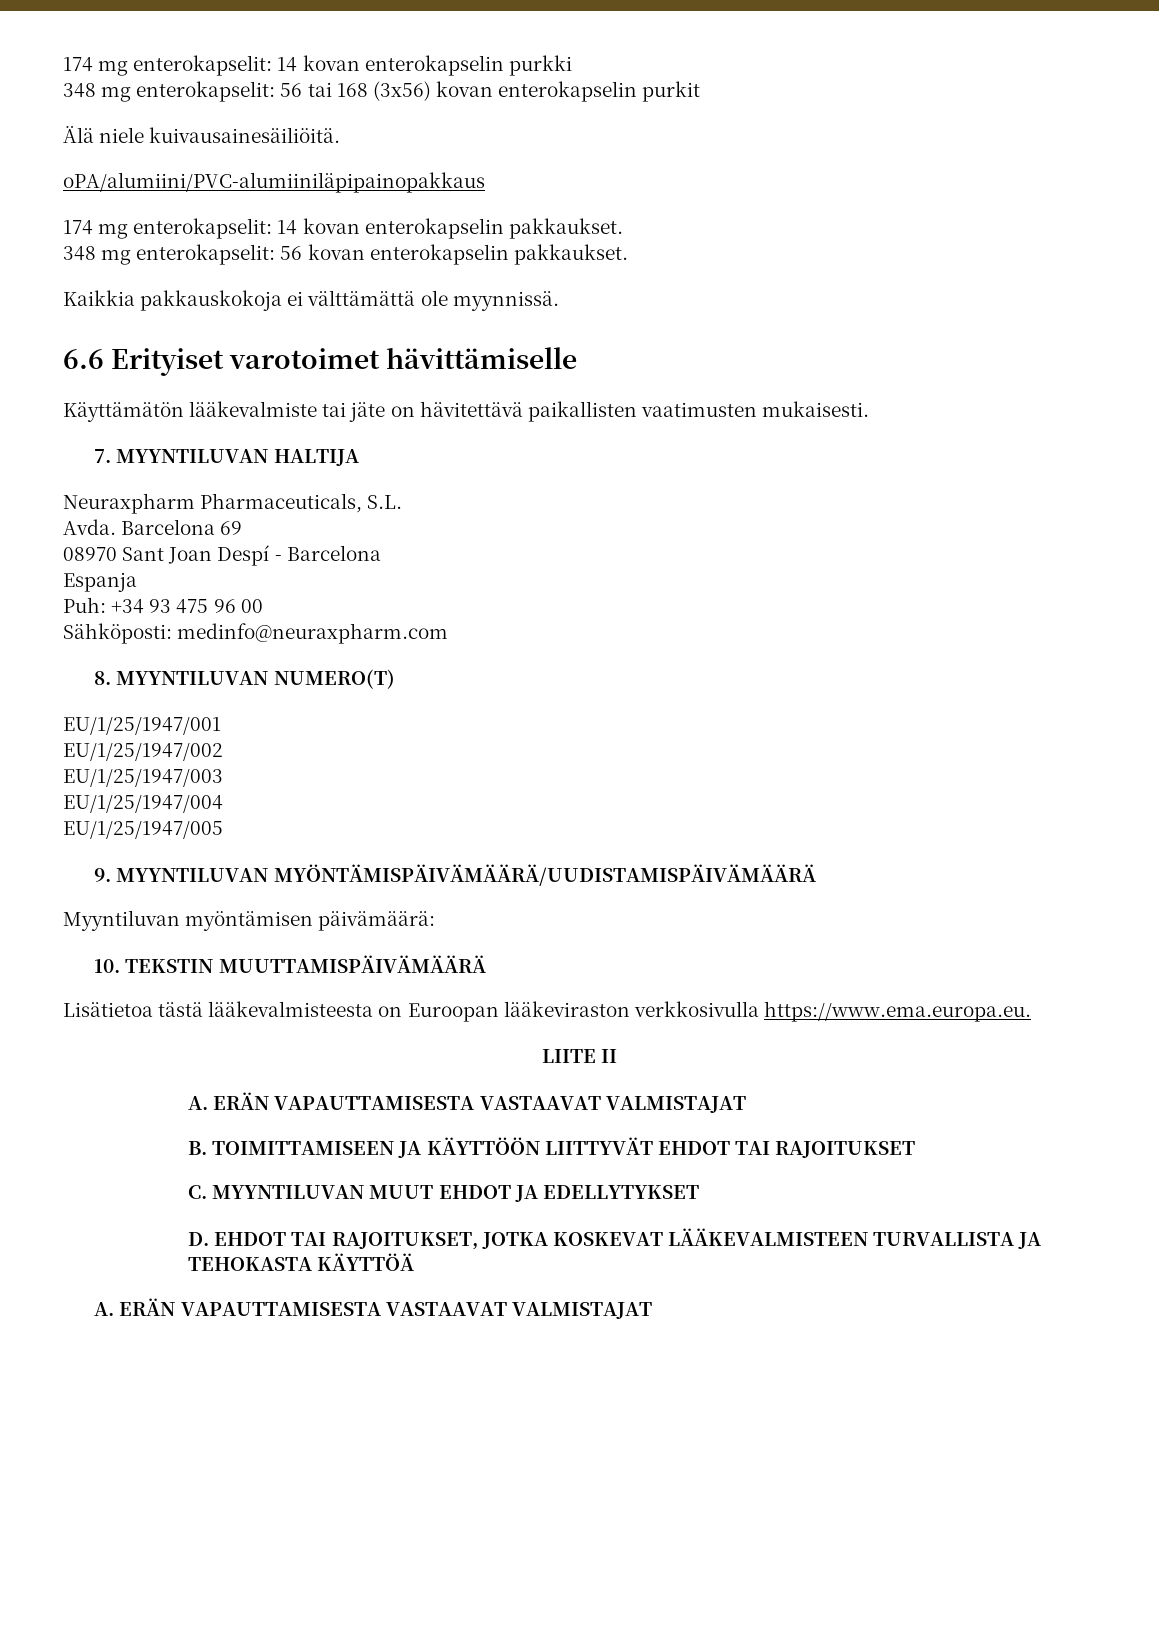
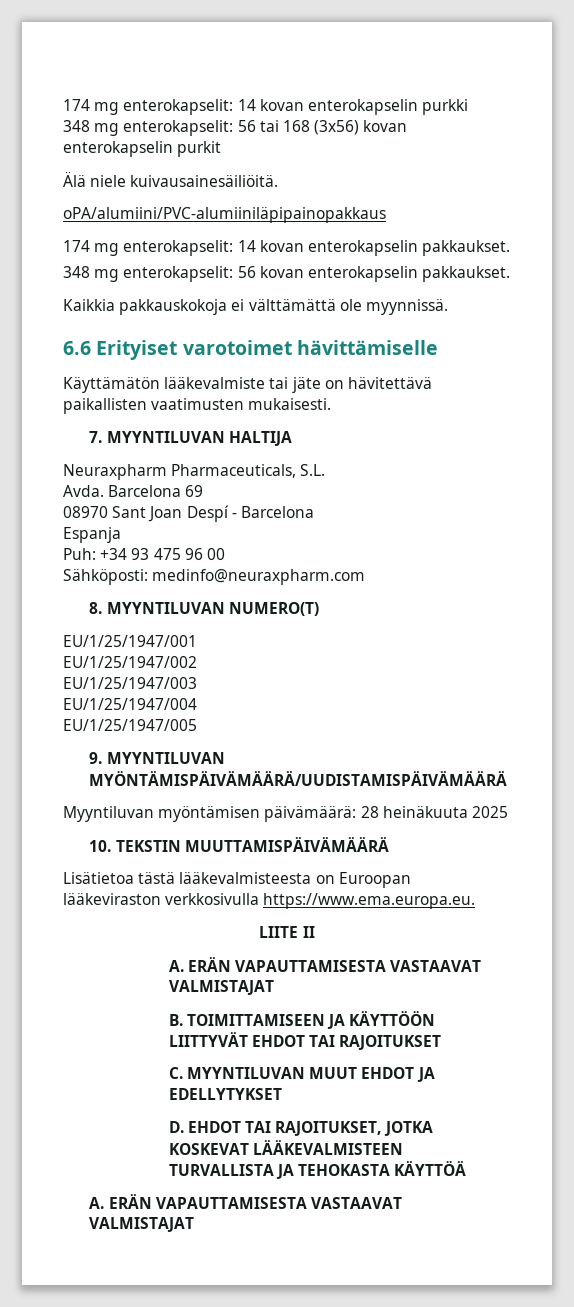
- Myyntiluvan myöntämisen päivämäärä:
+ Myyntiluvan myöntämisen päivämäärä: 28 heinäkuuta 2025

